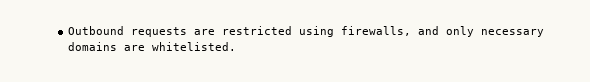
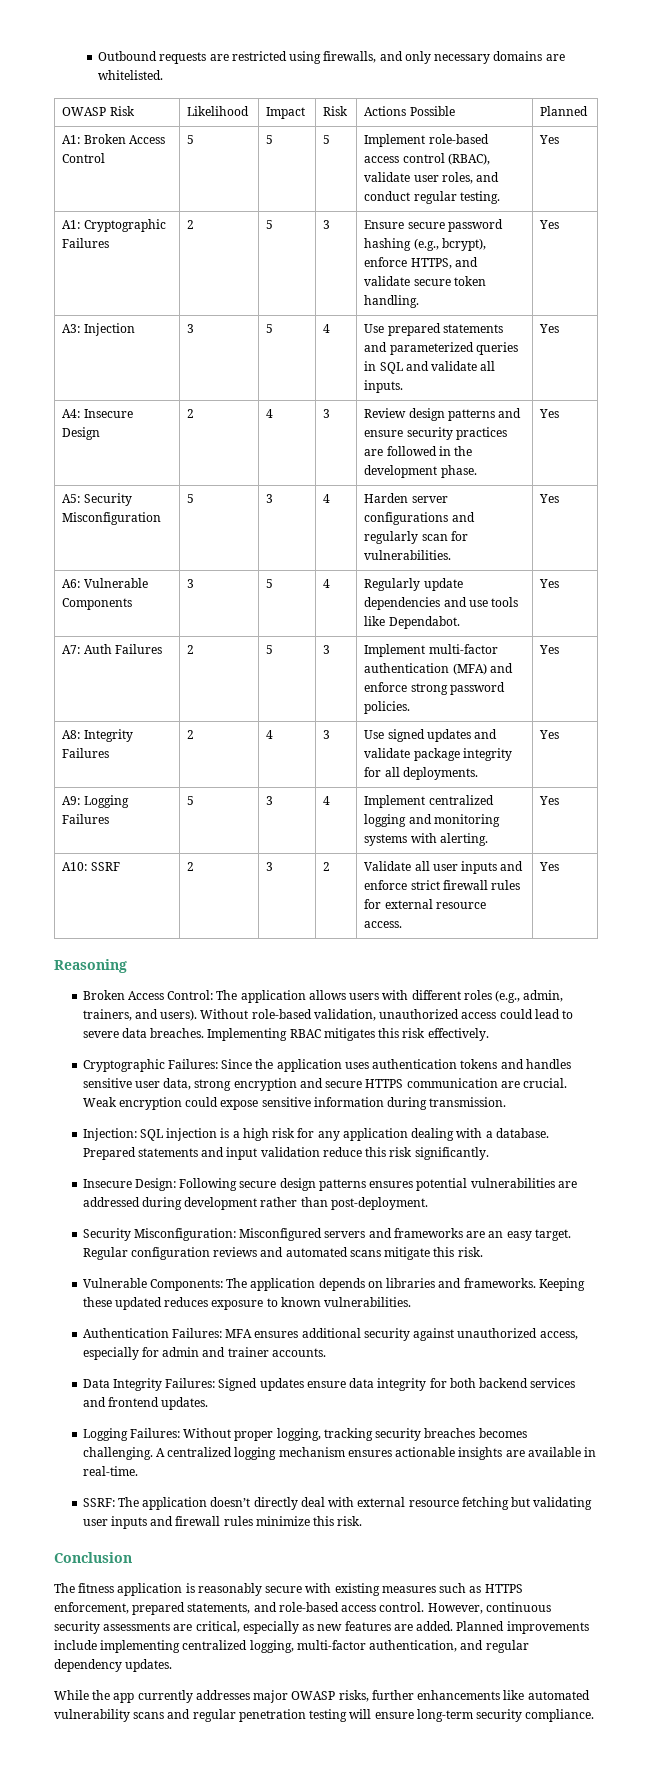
+ OWASP Risk | Likelihood | Impact | Risk | Actions Possible | Planned
+ A1: Broken Access Control | 5 | 5 | 5 | Implement role-based access control (RBAC), validate user roles, and conduct regular testing. | Yes
+ A1: Cryptographic Failures | 2 | 5 | 3 | Ensure secure password hashing (e.g., bcrypt), enforce HTTPS, and validate secure token handling. | Yes
+ A3: Injection | 3 | 5 | 4 | Use prepared statements and parameterized queries in SQL and validate all inputs. | Yes
+ A4: Insecure Design | 2 | 4 | 3 | Review design patterns and ensure security practices are followed in the development phase. | Yes
+ A5: Security Misconfiguration | 5 | 3 | 4 | Harden server configurations and regularly scan for vulnerabilities. | Yes
+ A6: Vulnerable Components | 3 | 5 | 4 | Regularly update dependencies and use tools like Dependabot. | Yes
+ A7: Auth Failures | 2 | 5 | 3 | Implement multi-factor authentication (MFA) and enforce strong password policies. | Yes
+ A8: Integrity Failures | 2 | 4 | 3 | Use signed updates and validate package integrity for all deployments. | Yes
+ A9: Logging Failures | 5 | 3 | 4 | Implement centralized logging and monitoring systems with alerting. | Yes
+ A10: SSRF | 2 | 3 | 2 | Validate all user inputs and enforce strict firewall rules for external resource access. | Yes
+ Reasoning
+ Broken Access Control: The application allows users with different roles (e.g., admin, trainers, and users). Without role-based validation, unauthorized access could lead to severe data breaches. Implementing RBAC mitigates this risk effectively.
+ Cryptographic Failures: Since the application uses authentication tokens and handles sensitive user data, strong encryption and secure HTTPS communication are crucial. Weak encryption could expose sensitive information during transmission.
+ Injection: SQL injection is a high risk for any application dealing with a database. Prepared statements and input validation reduce this risk significantly.
+ Insecure Design: Following secure design patterns ensures potential vulnerabilities are addressed during development rather than post-deployment.
+ Security Misconfiguration: Misconfigured servers and frameworks are an easy target. Regular configuration reviews and automated scans mitigate this risk.
+ Vulnerable Components: The application depends on libraries and frameworks. Keeping these updated reduces exposure to known vulnerabilities.
+ Authentication Failures: MFA ensures additional security against unauthorized access, especially for admin and trainer accounts.
+ Data Integrity Failures: Signed updates ensure data integrity for both backend services and frontend updates.
+ Logging Failures: Without proper logging, tracking security breaches becomes challenging. A centralized logging mechanism ensures actionable insights are available in real-time.
+ SSRF: The application doesn’t directly deal with external resource fetching but validating user inputs and firewall rules minimize this risk.
+ Conclusion
+ The fitness application is reasonably secure with existing measures such as HTTPS enforcement, prepared statements, and role-based access control. However, continuous security assessments are critical, especially as new features are added. Planned improvements include implementing centralized logging, multi-factor authentication, and regular dependency updates.
+ While the app currently addresses major OWASP risks, further enhancements like automated vulnerability scans and regular penetration testing will ensure long-term security compliance.

